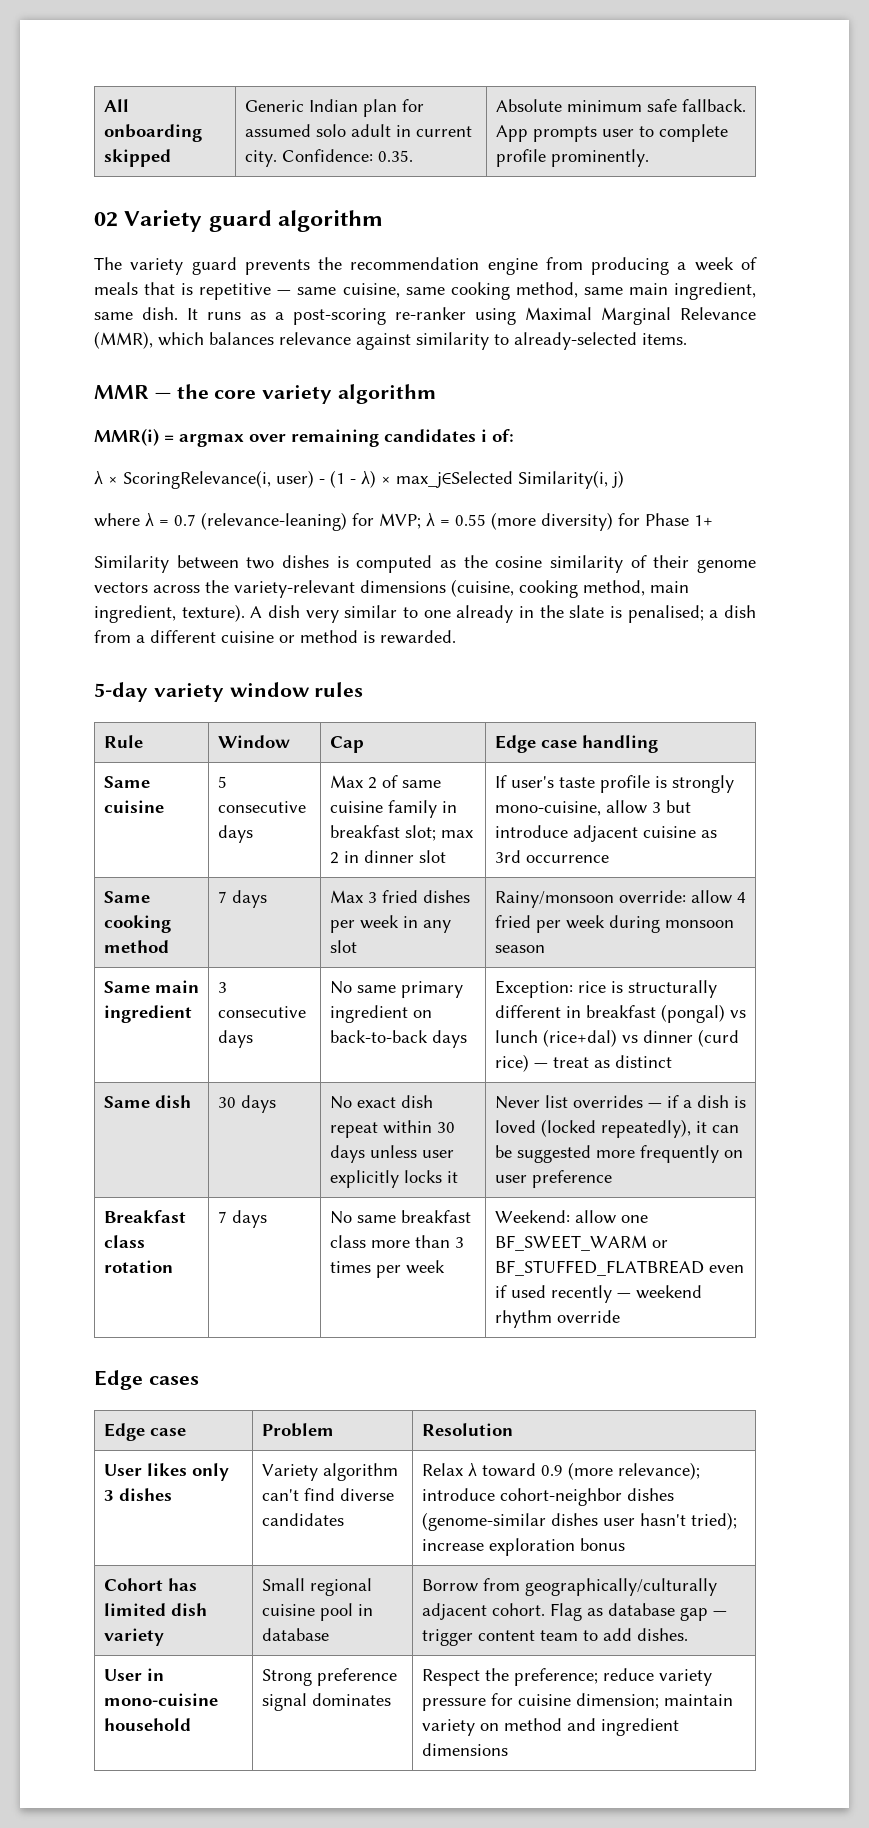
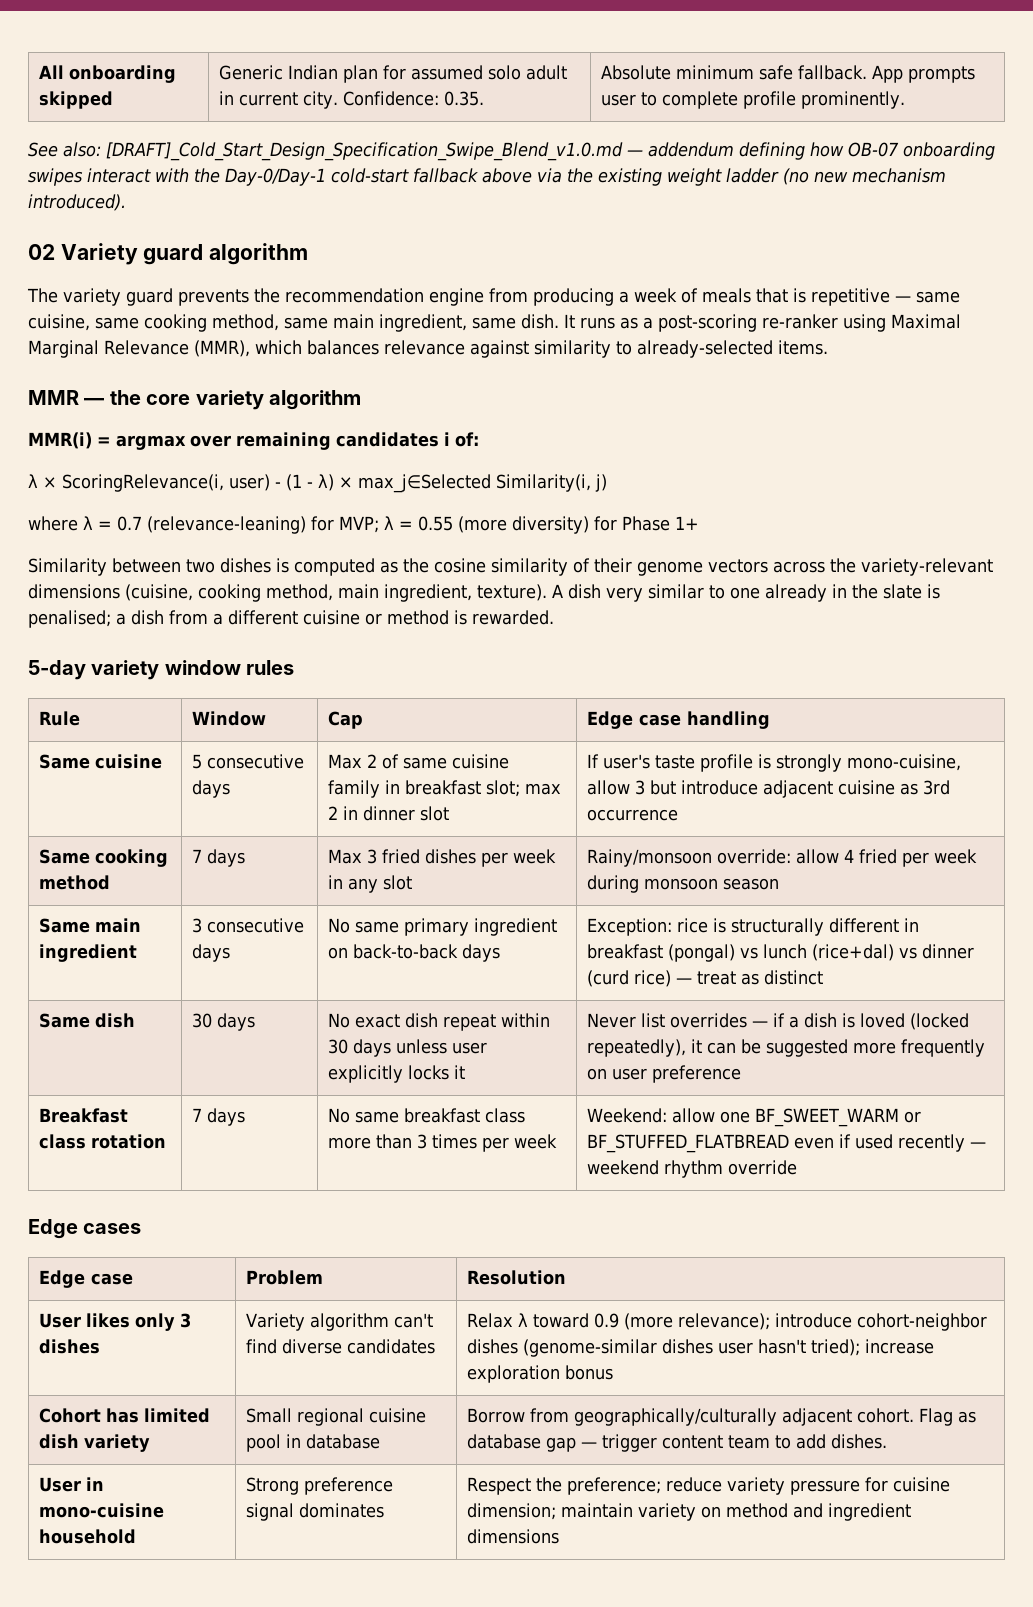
+ See also: [DRAFT]_Cold_Start_Design_Specification_Swipe_Blend_v1.0.md — addendum defining how OB-07 onboarding swipes interact with the Day-0/Day-1 cold-start fallback above via the existing weight ladder (no new mechanism introduced).

